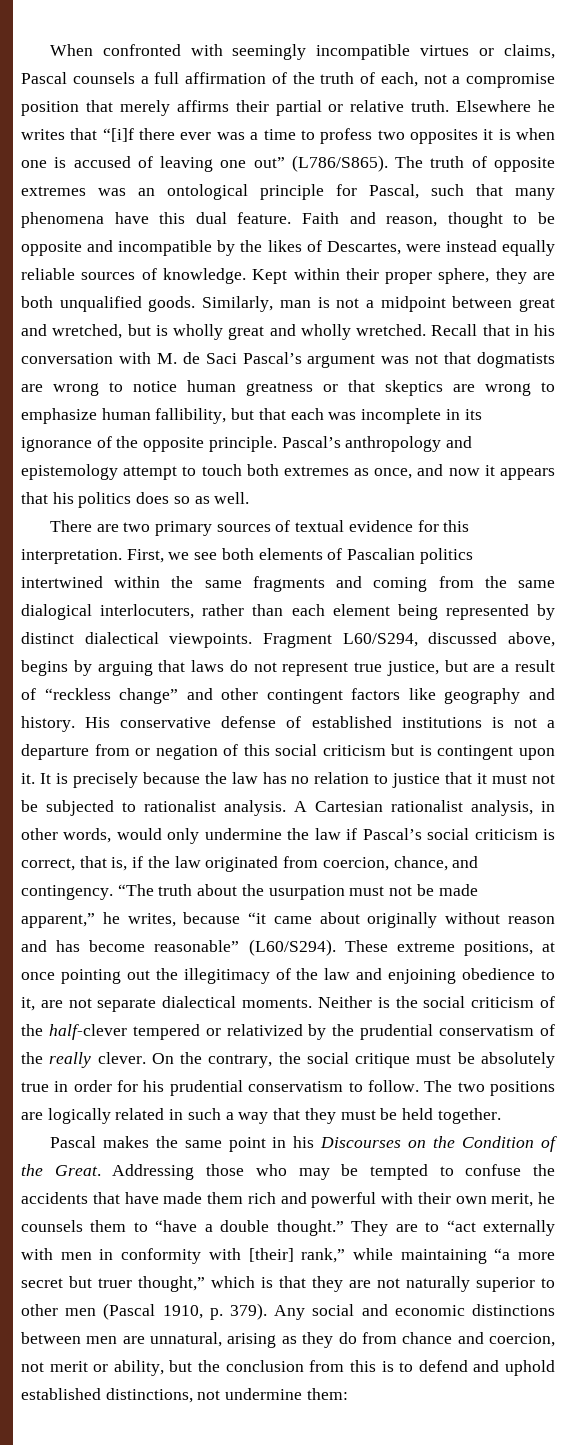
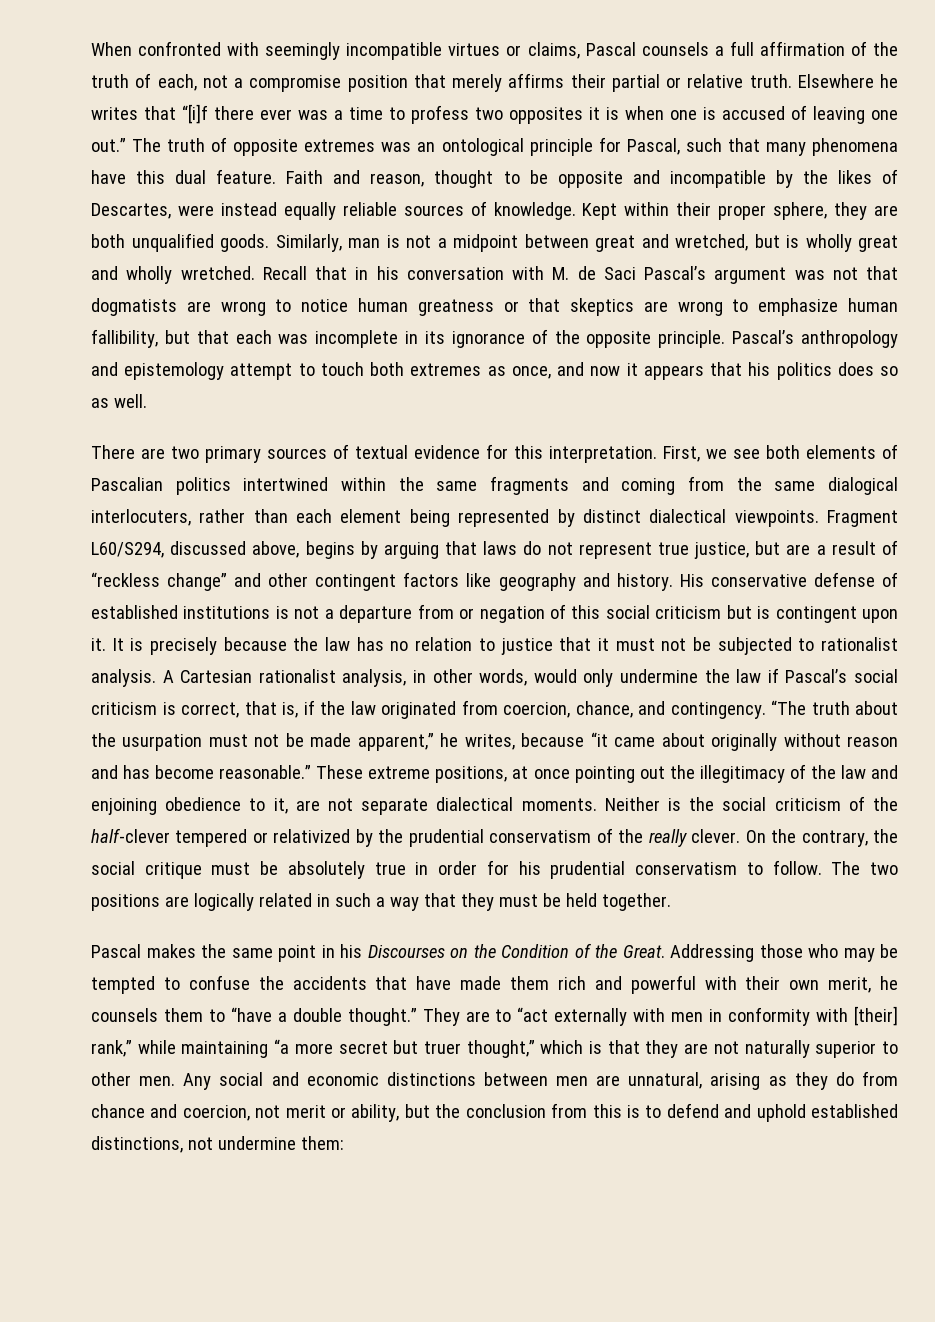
- Elsewhere he writes that “[i]f there ever was a time to profess two opposites it is when one is accused of leaving one out” (L786/S865).
+ Elsewhere he writes that “[i]f there ever was a time to profess two opposites it is when one is accused of leaving one out.”
- “The truth about the usurpation must not be made apparent,” he writes, because “it came about originally without reason and has become reasonable” (L60/S294).
+ “The truth about the usurpation must not be made apparent,” he writes, because “it came about originally without reason and has become reasonable.”
- They are to “act externally with men in conformity with [their] rank,” while maintaining “a more secret but truer thought,” which is that they are not naturally superior to other men (Pascal 1910, p. 379).
+ They are to “act externally with men in conformity with [their] rank,” while maintaining “a more secret but truer thought,” which is that they are not naturally superior to other men.

